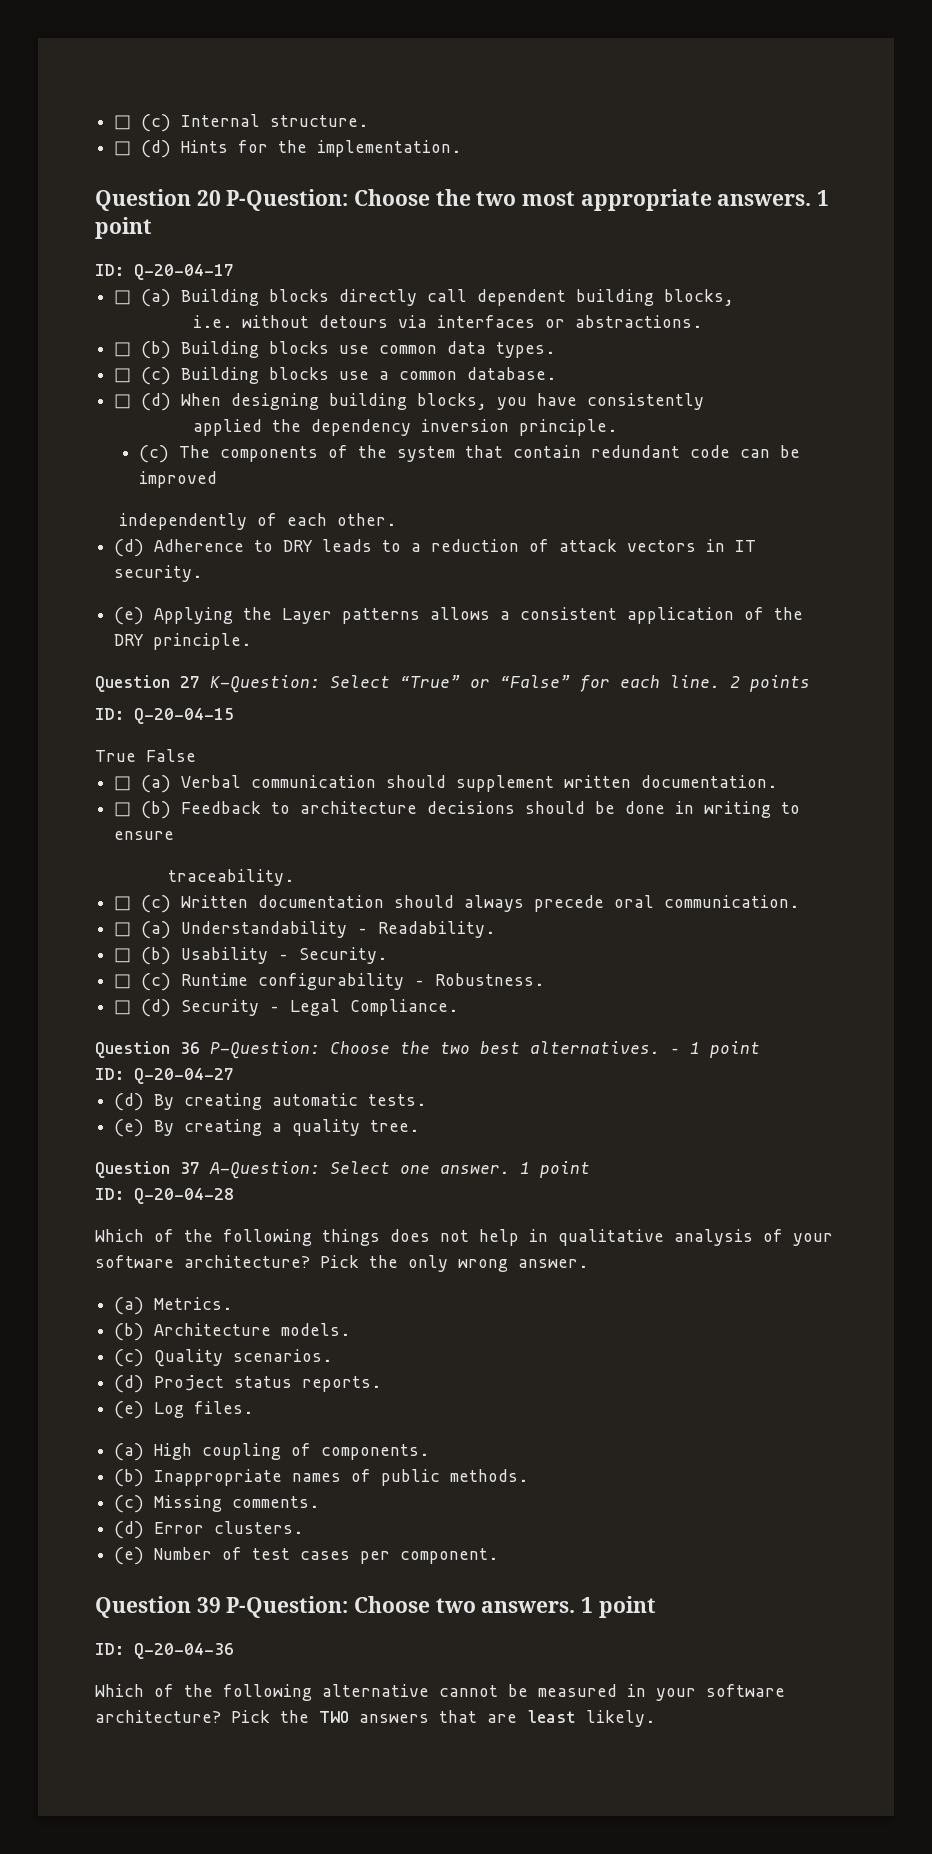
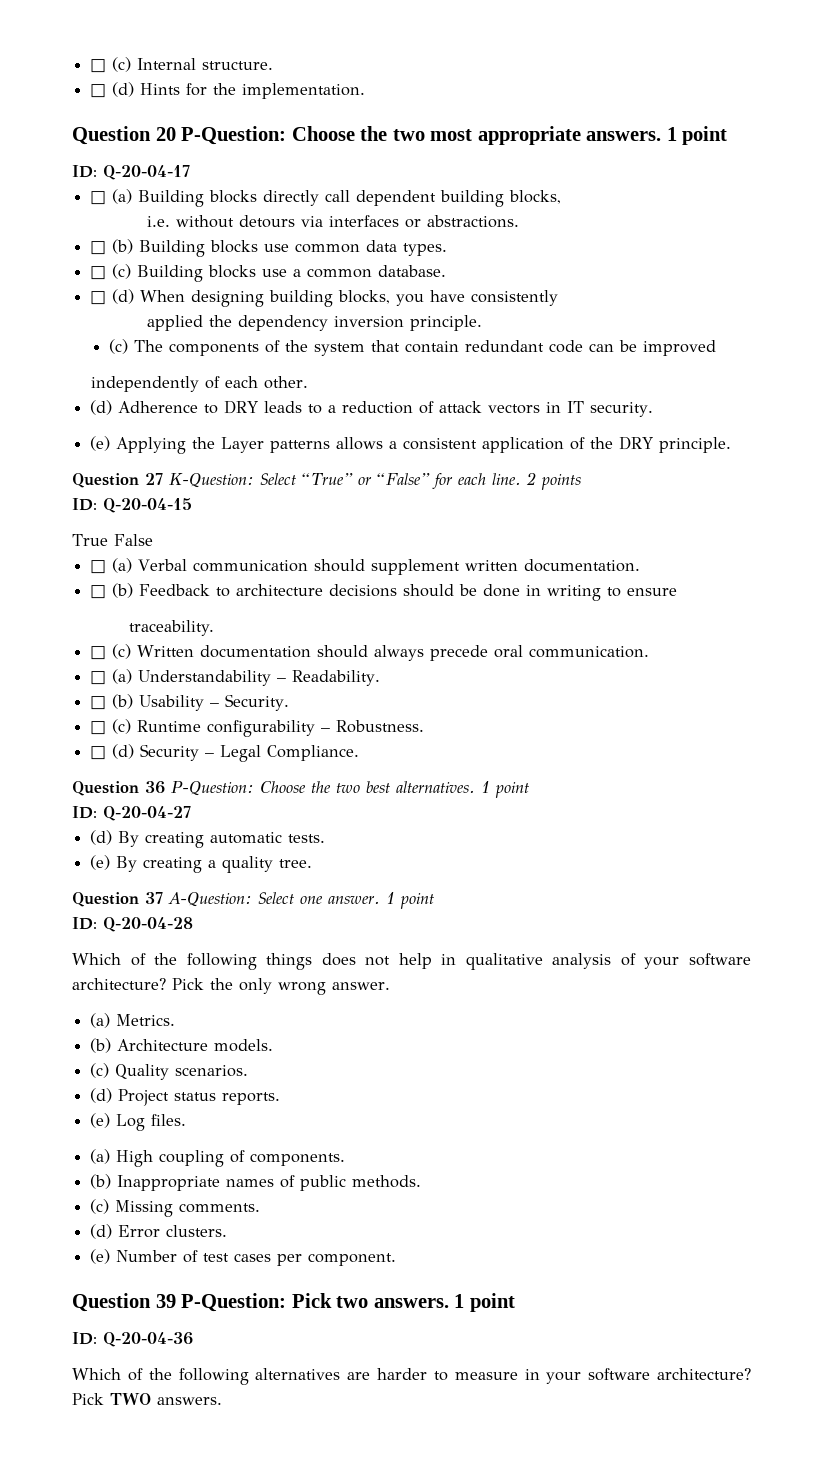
- Question 36 P-Question: Choose the two best alternatives. – 1 point
+ Question 36 P-Question: Choose the two best alternatives. 1 point
- Question 39 P-Question: Choose two answers.
+ Question 39 P-Question: Pick two answers.
- Which of the following alternative cannot be measured in your software architecture?
+ Which of the following alternatives are harder to measure in your software architecture?
- Pick the TWO answers that are least likely.
+ Pick TWO answers.

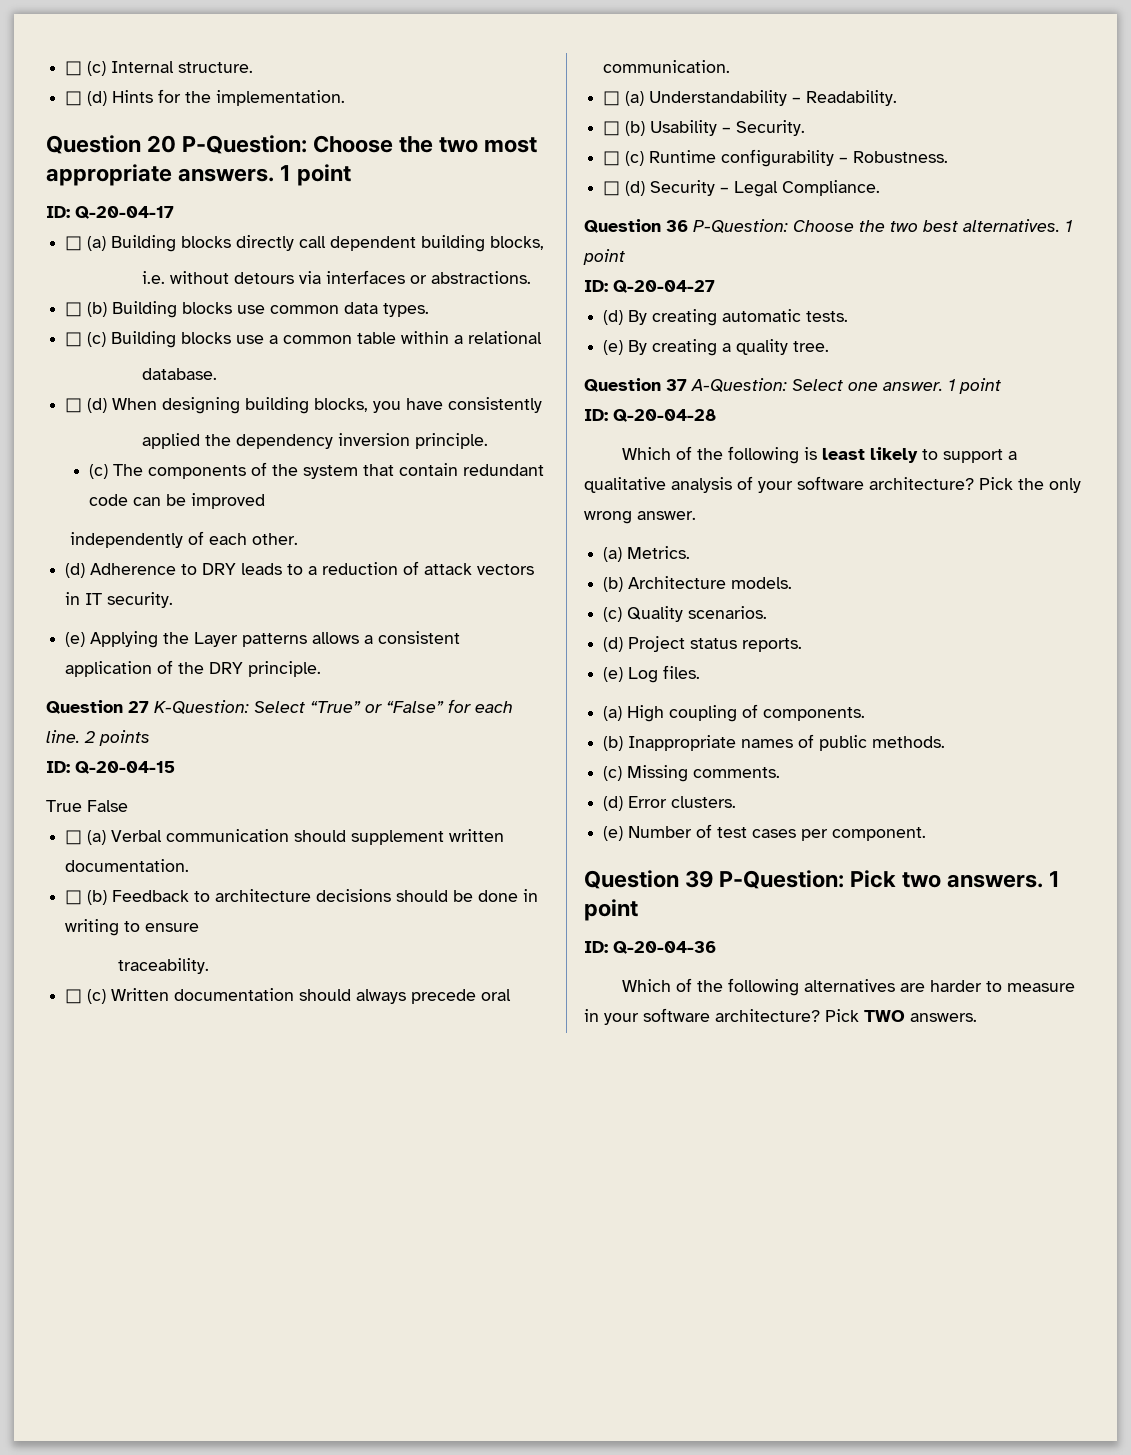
- □ (c) Building blocks use a common database.
+ □ (c) Building blocks use a common table within a relational
+ database.
- Which of the following things does not help in qualitative analysis of your software architecture?
+ Which of the following is least likely to support a qualitative analysis of your software architecture?

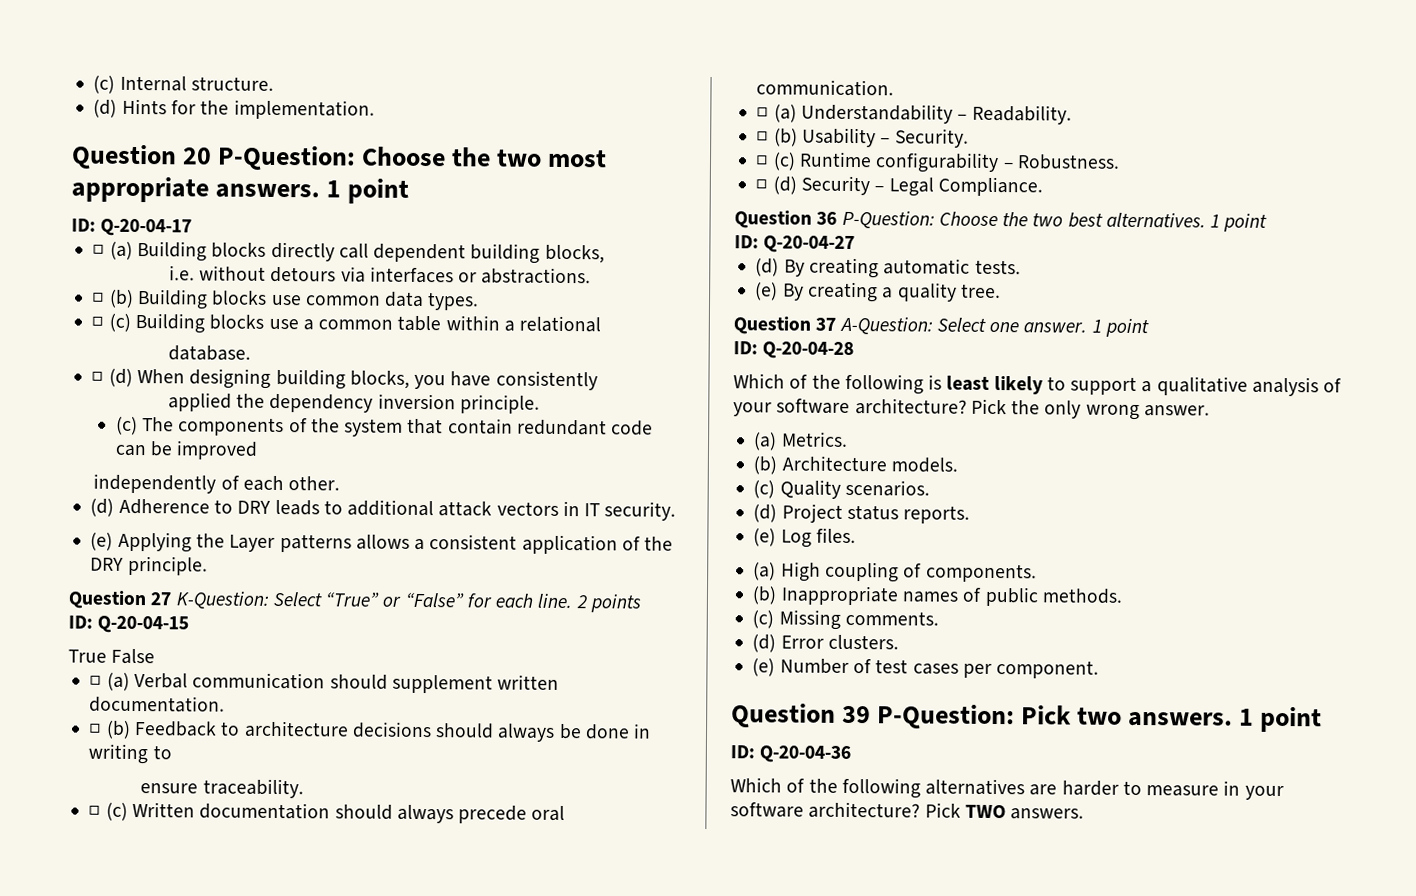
- □ (c) Internal structure.
+ (c) Internal structure.
- □ (d) Hints for the implementation.
+ (d) Hints for the implementation.
- (d) Adherence to DRY leads to a reduction of attack vectors in IT security.
+ (d) Adherence to DRY leads to additional attack vectors in IT security.
- □ (b) Feedback to architecture decisions should be done in writing to ensure
- traceability.
+ □ (b) Feedback to architecture decisions should always be done in writing to
+ ensure traceability.

